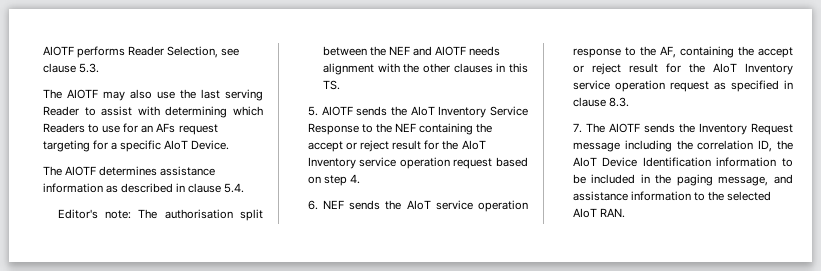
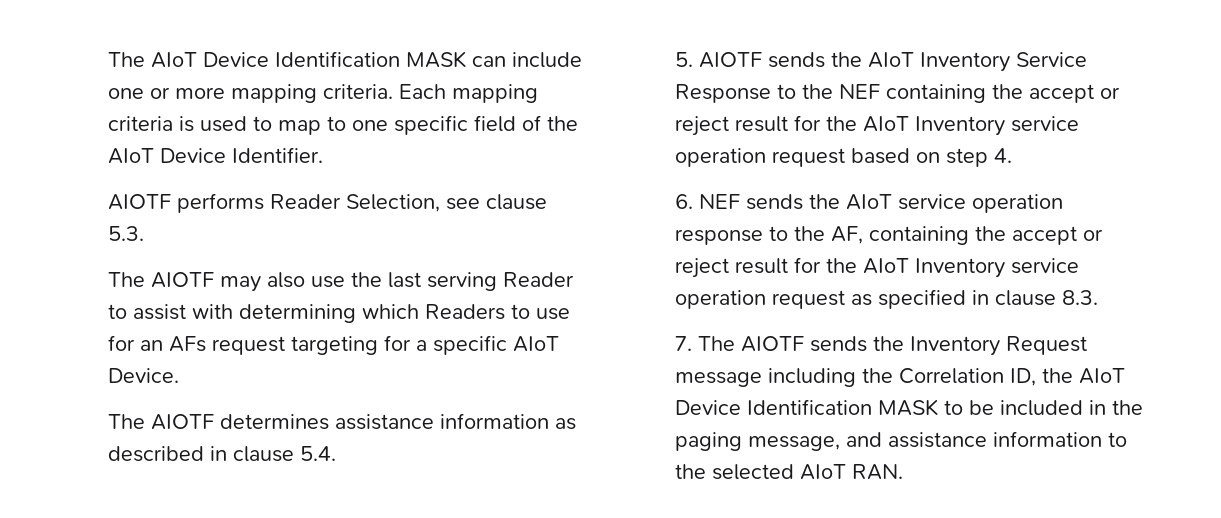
+ The AIoT Device Identification MASK can include one or more mapping criteria. Each mapping criteria is used to map to one specific field of the AIoT Device Identifier.
- Editor's note: The authorisation split between the NEF and AIOTF needs alignment with the other clauses in this TS.
- 7. The AIOTF sends the Inventory Request message including the correlation ID, the AIoT Device Identification information to be included in the paging message, and assistance information to the selected AIoT RAN.
+ 7. The AIOTF sends the Inventory Request message including the Correlation ID, the AIoT Device Identification MASK to be included in the paging message, and assistance information to the selected AIoT RAN.

